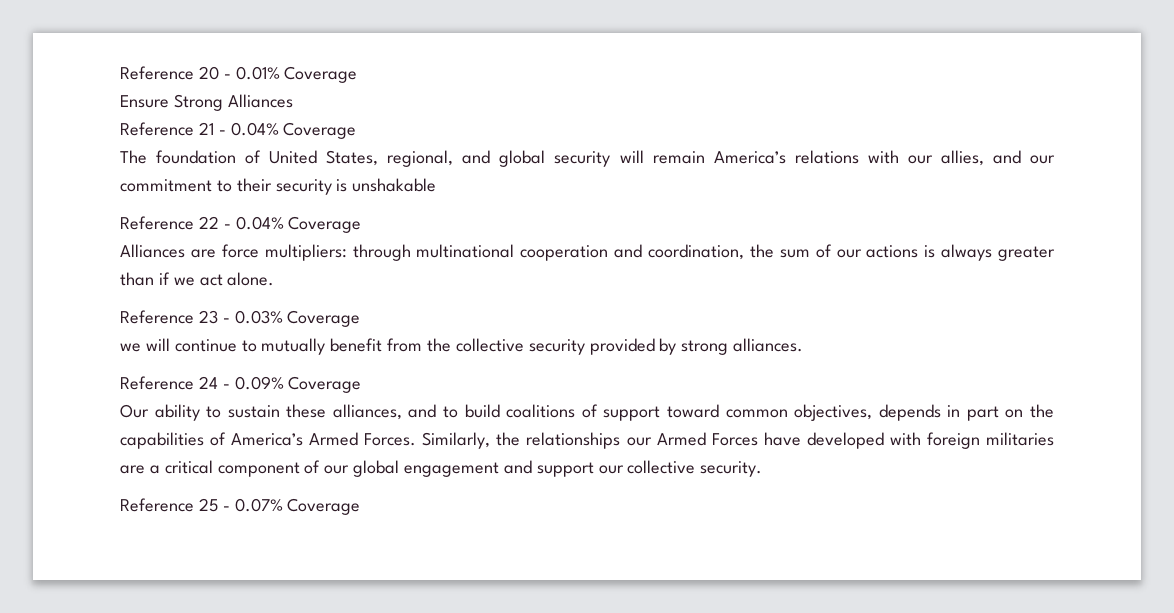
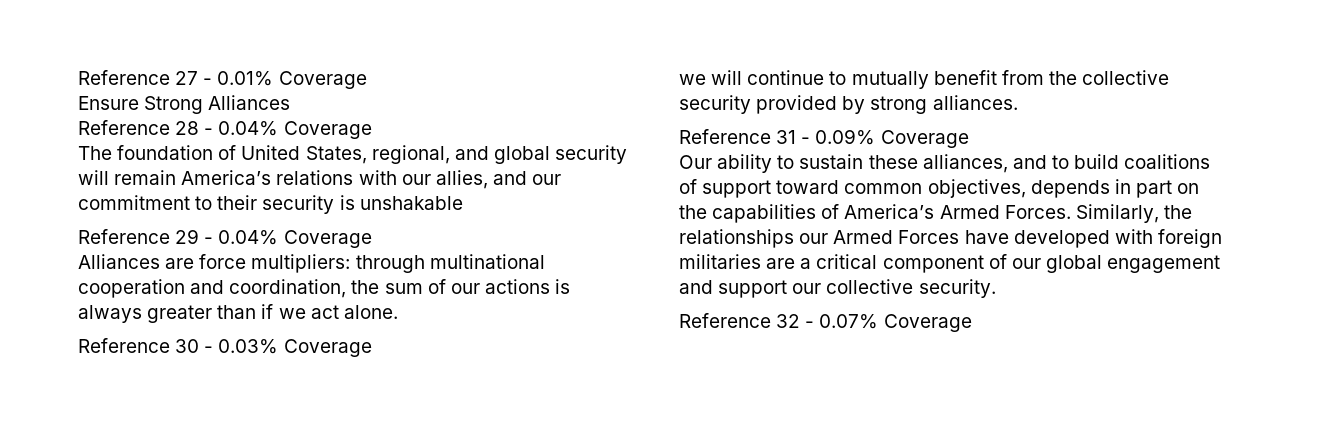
- Reference 20 - 0.01% Coverage
+ Reference 27 - 0.01% Coverage
- Reference 21 - 0.04% Coverage
+ Reference 28 - 0.04% Coverage
- Reference 22 - 0.04% Coverage
+ Reference 29 - 0.04% Coverage
- Reference 23 - 0.03% Coverage
+ Reference 30 - 0.03% Coverage
- Reference 24 - 0.09% Coverage
+ Reference 31 - 0.09% Coverage
- Reference 25 - 0.07% Coverage
+ Reference 32 - 0.07% Coverage

